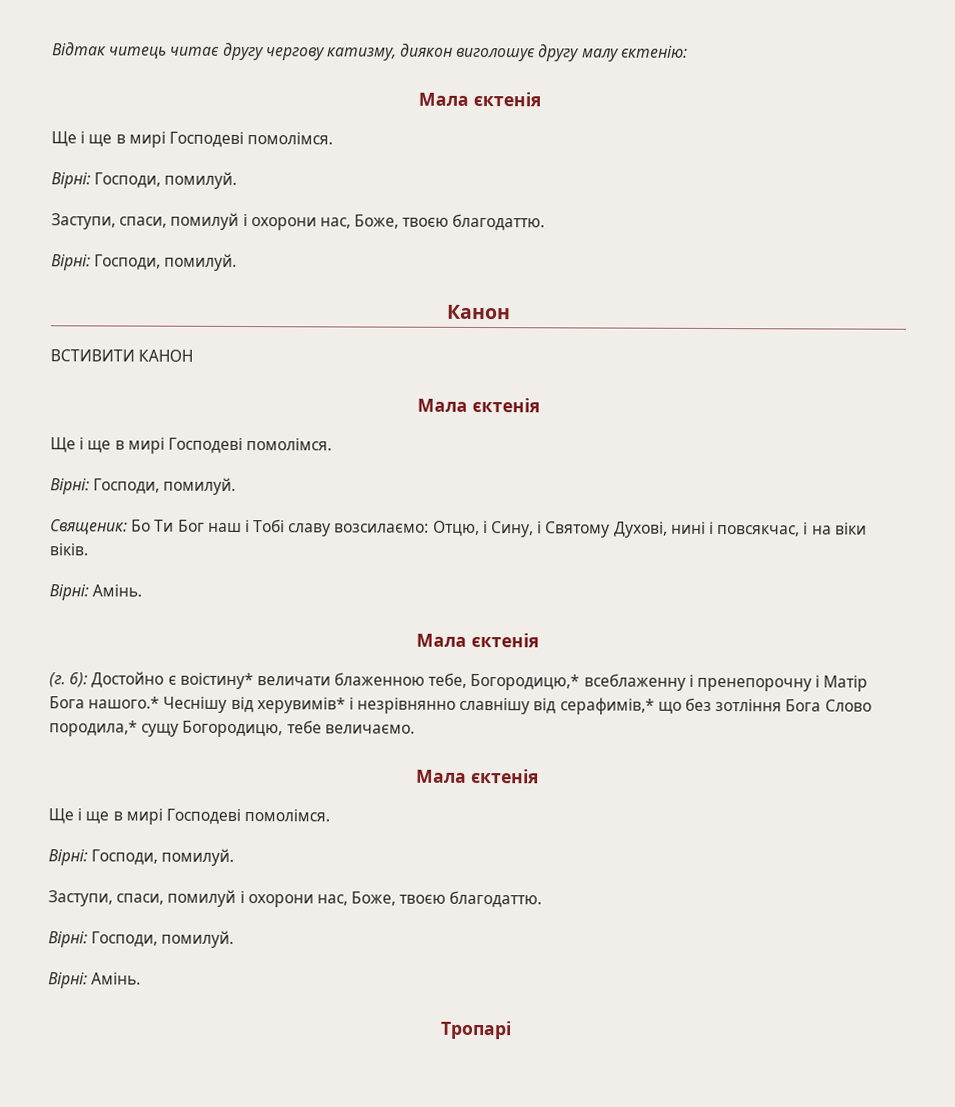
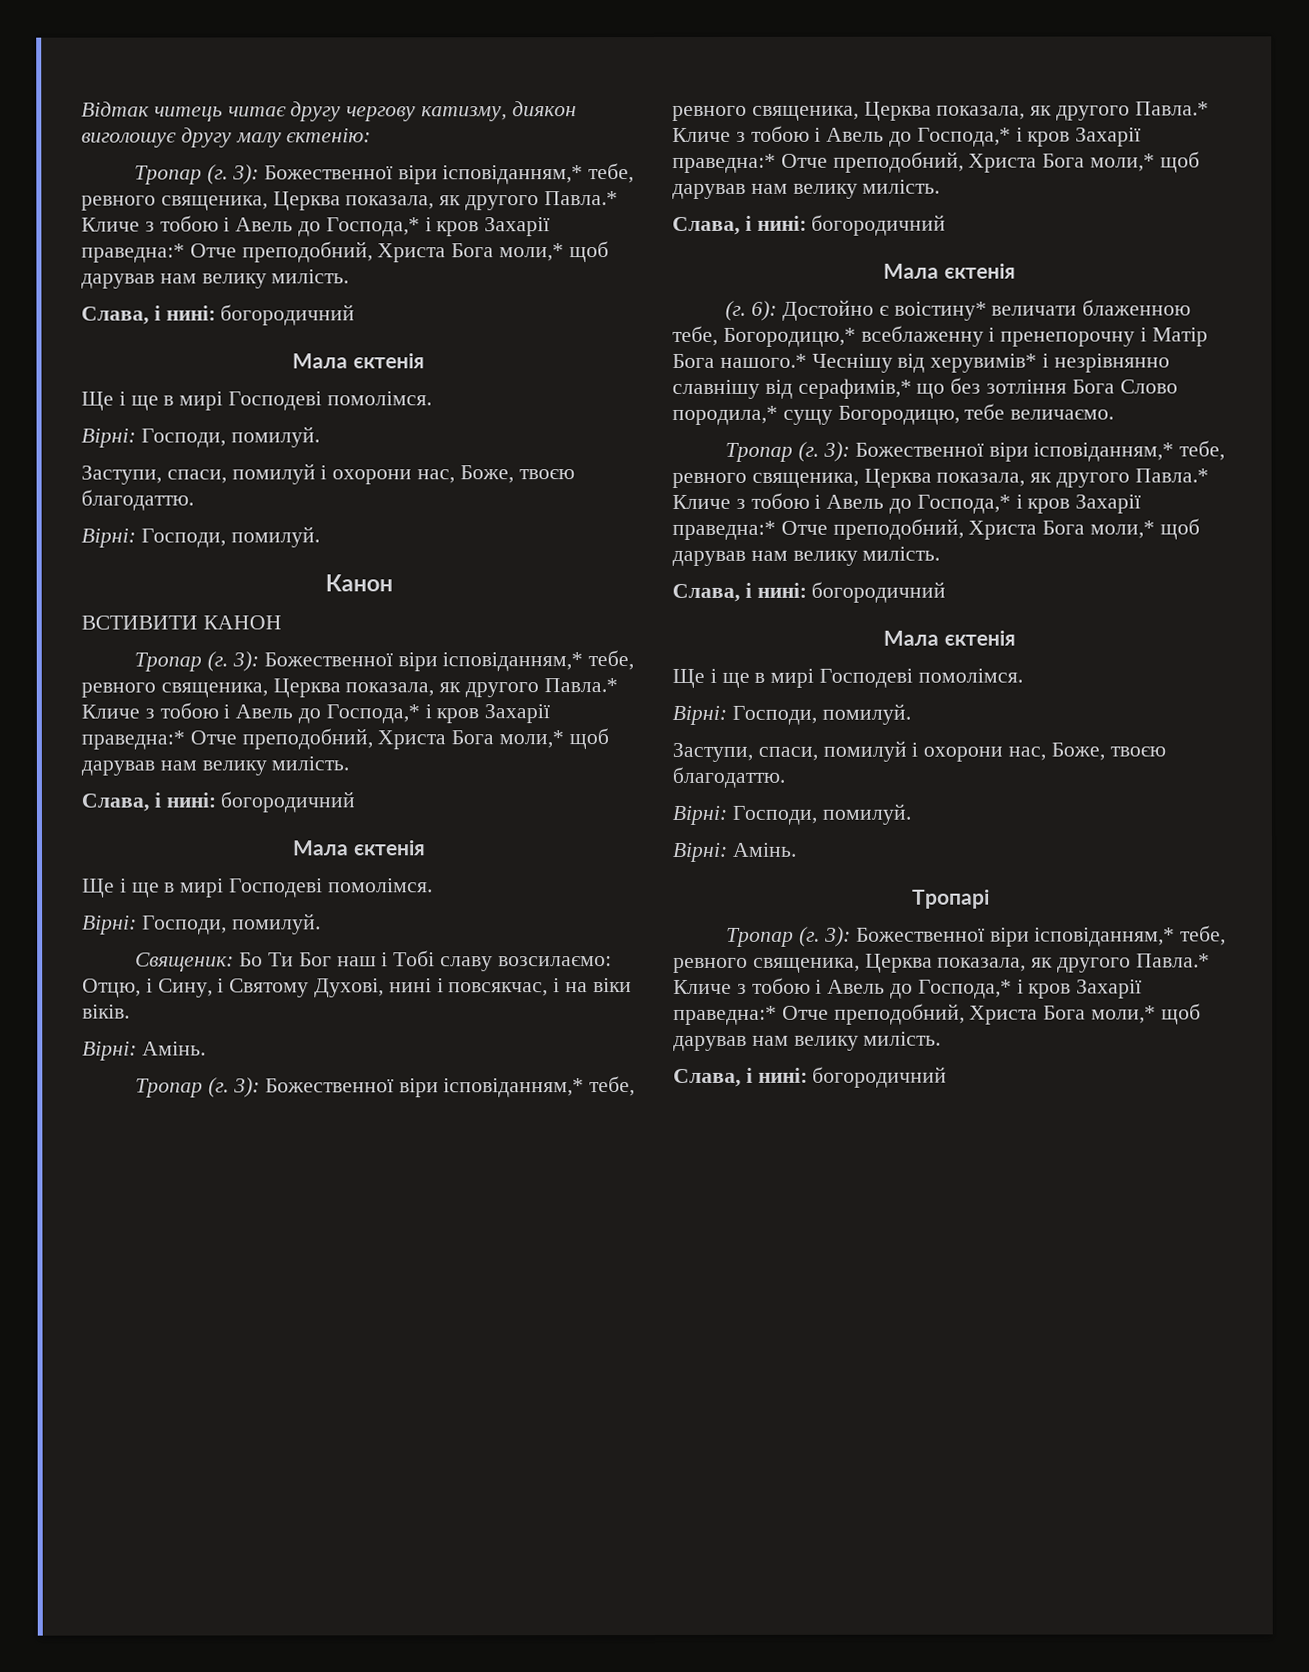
  Відтак читець читає другу чергову катизму, диякон виголошує другу малу єктенію:
+ Тропар (г. 3): Божественної віри ісповіданням,* тебе, ревного священика, Церква показала, як другого Павла.* Кличе з тобою і Авель до Господа,* і кров Захарії праведна:* Отче преподобний, Христа Бога моли,* щоб дарував нам велику милість.
+ Слава, і нині: богородичний
  ВСТИВИТИ КАНОН
+ Тропар (г. 3): Божественної віри ісповіданням,* тебе, ревного священика, Церква показала, як другого Павла.* Кличе з тобою і Авель до Господа,* і кров Захарії праведна:* Отче преподобний, Христа Бога моли,* щоб дарував нам велику милість.
+ Слава, і нині: богородичний
  Священик: Бо Ти Бог наш і Тобі славу возсилаємо: Отцю, і Сину, і Святому Духові, нині і повсякчас, і на віки віків.
  Вірні: Амінь.
+ Тропар (г. 3): Божественної віри ісповіданням,* тебе, ревного священика, Церква показала, як другого Павла.* Кличе з тобою і Авель до Господа,* і кров Захарії праведна:* Отче преподобний, Христа Бога моли,* щоб дарував нам велику милість.
+ Слава, і нині: богородичний
  (г. 6): Достойно є воістину* величати блаженною тебе, Богородицю,* всеблаженну і пренепорочну і Матір Бога нашого.* Чеснішу від херувимів* і незрівнянно славнішу від серафимів,* що без зотління Бога Слово породила,* сущу Богородицю, тебе величаємо.
+ Тропар (г. 3): Божественної віри ісповіданням,* тебе, ревного священика, Церква показала, як другого Павла.* Кличе з тобою і Авель до Господа,* і кров Захарії праведна:* Отче преподобний, Христа Бога моли,* щоб дарував нам велику милість.
+ Слава, і нині: богородичний
  Тропарі
+ Тропар (г. 3): Божественної віри ісповіданням,* тебе, ревного священика, Церква показала, як другого Павла.* Кличе з тобою і Авель до Господа,* і кров Захарії праведна:* Отче преподобний, Христа Бога моли,* щоб дарував нам велику милість.
+ Слава, і нині: богородичний

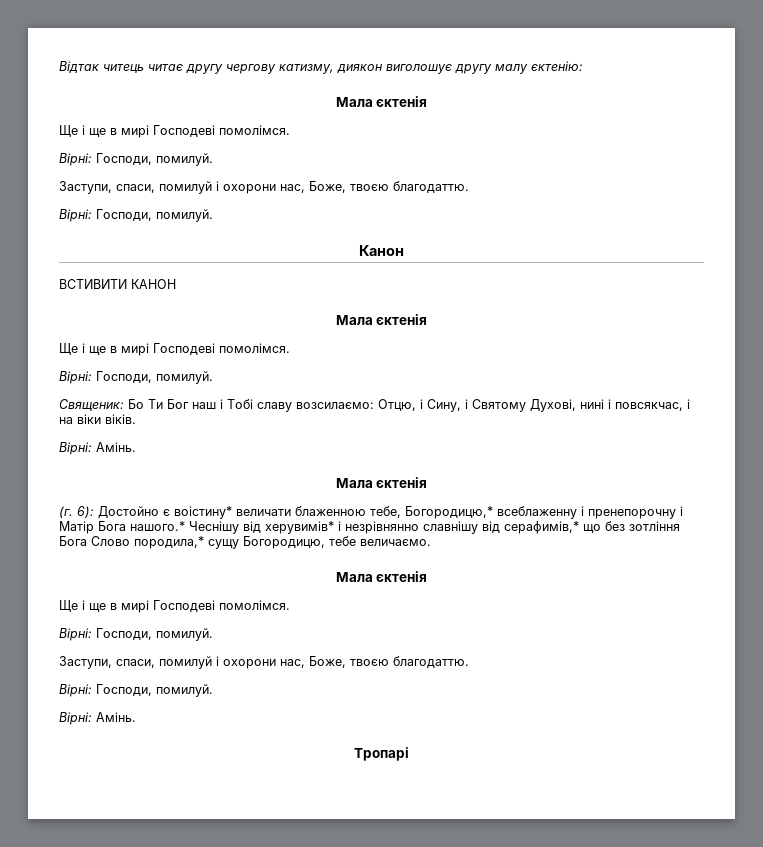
  Відтак читець читає другу чергову катизму, диякон виголошує другу малу єктенію:
- Тропар (г. 3): Божественної віри ісповіданням,* тебе, ревного священика, Церква показала, як другого Павла.* Кличе з тобою і Авель до Господа,* і кров Захарії праведна:* Отче преподобний, Христа Бога моли,* щоб дарував нам велику милість.
- Слава, і нині: богородичний
  ВСТИВИТИ КАНОН
- Тропар (г. 3): Божественної віри ісповіданням,* тебе, ревного священика, Церква показала, як другого Павла.* Кличе з тобою і Авель до Господа,* і кров Захарії праведна:* Отче преподобний, Христа Бога моли,* щоб дарував нам велику милість.
- Слава, і нині: богородичний
  Священик: Бо Ти Бог наш і Тобі славу возсилаємо: Отцю, і Сину, і Святому Духові, нині і повсякчас, і на віки віків.
  Вірні: Амінь.
- Тропар (г. 3): Божественної віри ісповіданням,* тебе, ревного священика, Церква показала, як другого Павла.* Кличе з тобою і Авель до Господа,* і кров Захарії праведна:* Отче преподобний, Христа Бога моли,* щоб дарував нам велику милість.
- Слава, і нині: богородичний
  (г. 6): Достойно є воістину* величати блаженною тебе, Богородицю,* всеблаженну і пренепорочну і Матір Бога нашого.* Чеснішу від херувимів* і незрівнянно славнішу від серафимів,* що без зотління Бога Слово породила,* сущу Богородицю, тебе величаємо.
- Тропар (г. 3): Божественної віри ісповіданням,* тебе, ревного священика, Церква показала, як другого Павла.* Кличе з тобою і Авель до Господа,* і кров Захарії праведна:* Отче преподобний, Христа Бога моли,* щоб дарував нам велику милість.
- Слава, і нині: богородичний
  Тропарі
- Тропар (г. 3): Божественної віри ісповіданням,* тебе, ревного священика, Церква показала, як другого Павла.* Кличе з тобою і Авель до Господа,* і кров Захарії праведна:* Отче преподобний, Христа Бога моли,* щоб дарував нам велику милість.
- Слава, і нині: богородичний

